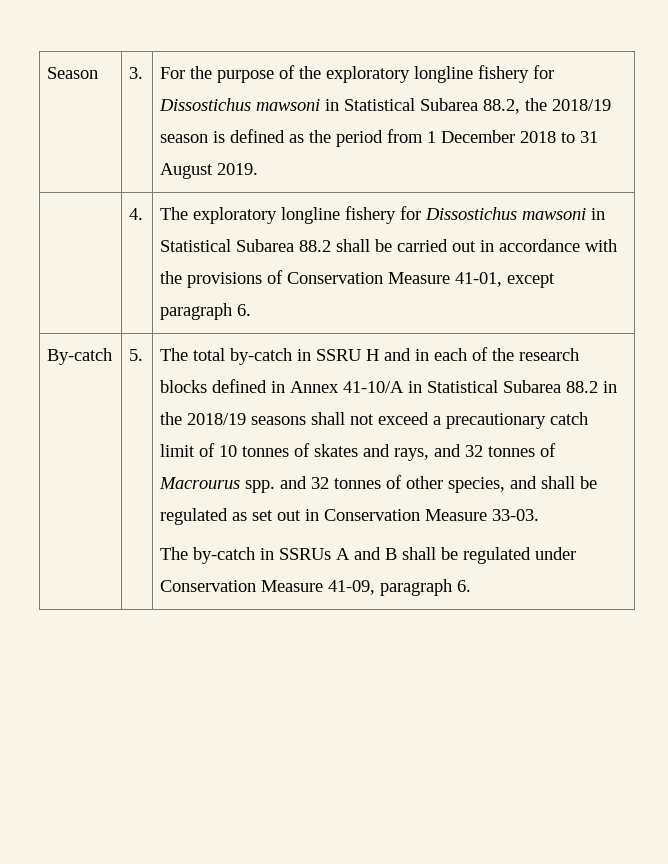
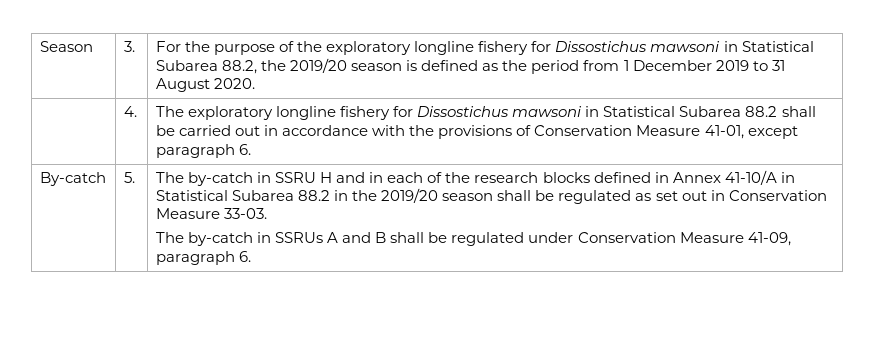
- Season | 3. | For the purpose of the exploratory longline fishery for Dissostichus mawsoni in Statistical Subarea 88.2, the 2018/19 season is defined as the period from 1 December 2018 to 31 August 2019.
+ Season | 3. | For the purpose of the exploratory longline fishery for Dissostichus mawsoni in Statistical Subarea 88.2, the 2019/20 season is defined as the period from 1 December 2019 to 31 August 2020.
- The total by-catch in SSRU H and in each of the research blocks defined in Annex 41-10/A in Statistical Subarea 88.2 in the 2018/19 seasons shall not exceed a precautionary catch limit of 10 tonnes of skates and rays, and 32 tonnes of Macrourus spp. and 32 tonnes of other species, and shall be regulated as set out in Conservation Measure 33-03.
+ The by-catch in SSRU H and in each of the research blocks defined in Annex 41-10/A in Statistical Subarea 88.2 in the 2019/20 season shall be regulated as set out in Conservation Measure 33-03.

